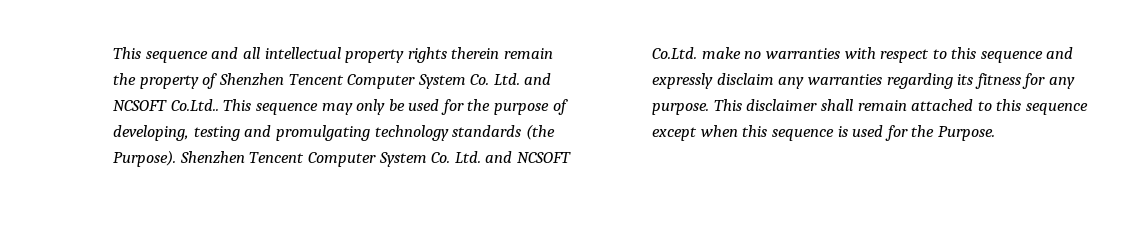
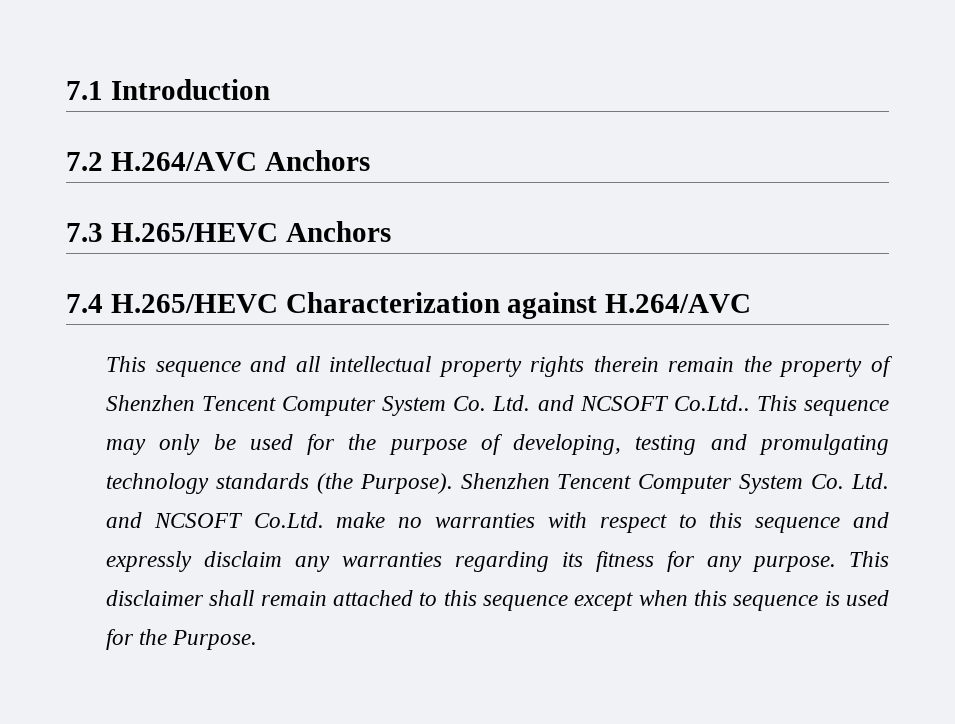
+ 7.1 Introduction
+ 7.2 H.264/AVC Anchors
+ 7.3 H.265/HEVC Anchors
+ 7.4 H.265/HEVC Characterization against H.264/AVC

